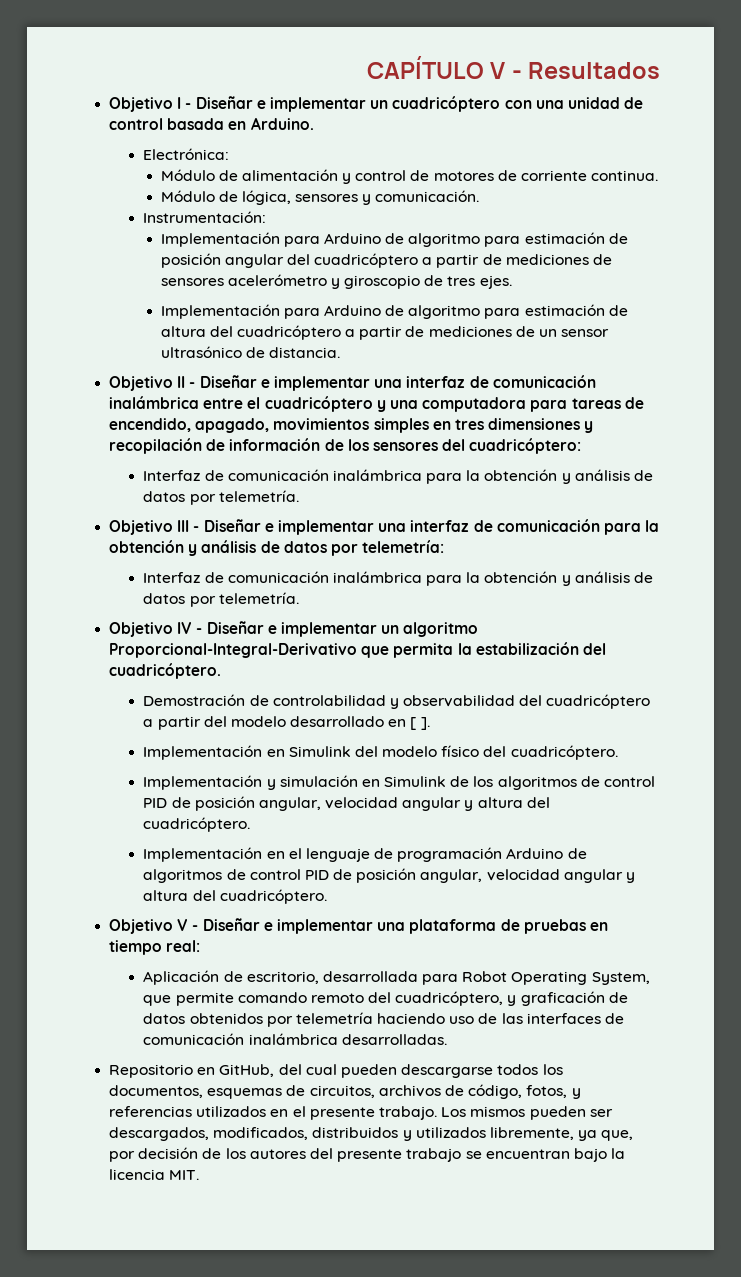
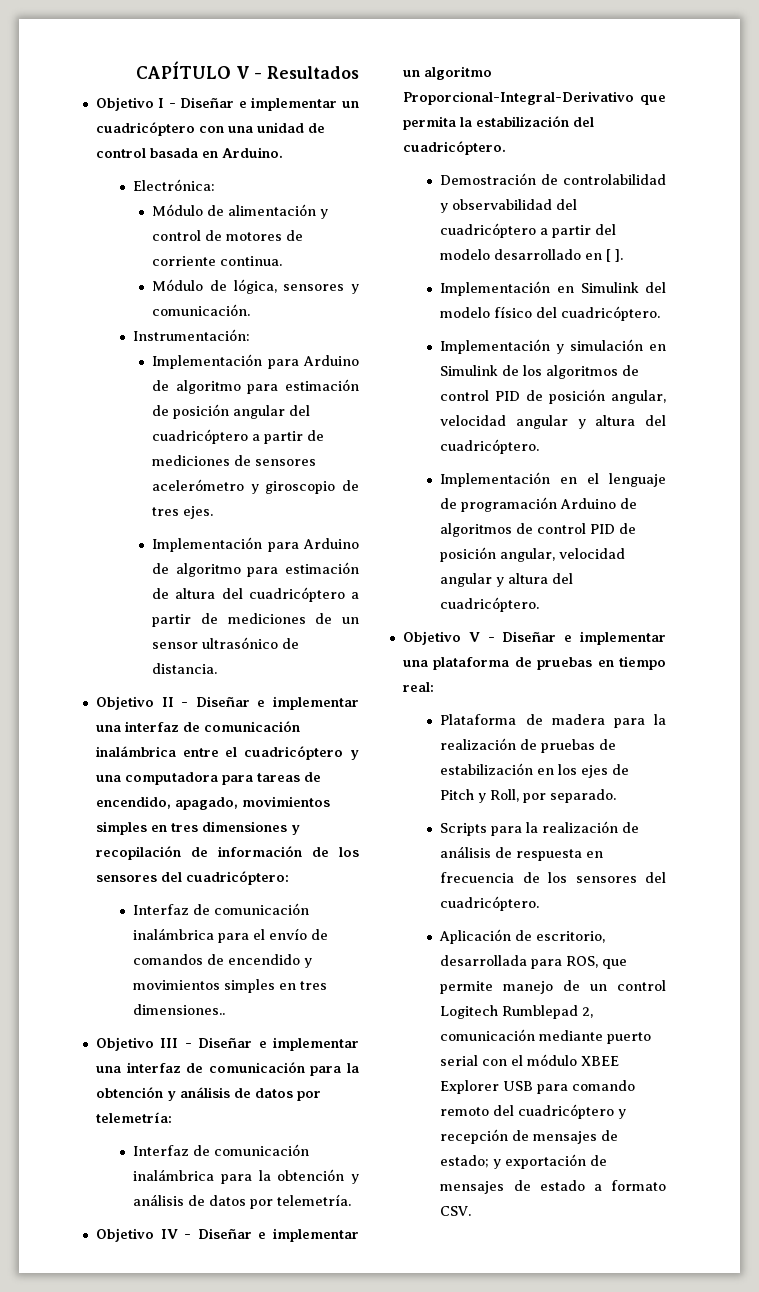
  Objetivo II - Diseñar e implementar una interfaz de comunicación inalámbrica entre el cuadricóptero y una computadora para tareas de encendido, apagado, movimientos simples en tres dimensiones y recopilación de información de los sensores del cuadricóptero:
- Interfaz de comunicación inalámbrica para la obtención y análisis de datos por telemetría.
+ Interfaz de comunicación inalámbrica para el envío de comandos de encendido y movimientos simples en tres dimensiones..
+ Plataforma de madera para la realización de pruebas de estabilización en los ejes de Pitch y Roll, por separado.
+ Scripts para la realización de análisis de respuesta en frecuencia de los sensores del cuadricóptero.
- Aplicación de escritorio, desarrollada para Robot Operating System, que permite comando remoto del cuadricóptero, y graficación de datos obtenidos por telemetría haciendo uso de las interfaces de comunicación inalámbrica desarrolladas.
- Repositorio en GitHub, del cual pueden descargarse todos los documentos, esquemas de circuitos, archivos de código, fotos, y referencias utilizados en el presente trabajo. Los mismos pueden ser descargados, modificados, distribuidos y utilizados libremente, ya que, por decisión de los autores del presente trabajo se encuentran bajo la licencia MIT.
+ Aplicación de escritorio, desarrollada para ROS, que permite manejo de un control Logitech Rumblepad 2, comunicación mediante puerto serial con el módulo XBEE Explorer USB para comando remoto del cuadricóptero y recepción de mensajes de estado; y exportación de mensajes de estado a formato CSV.

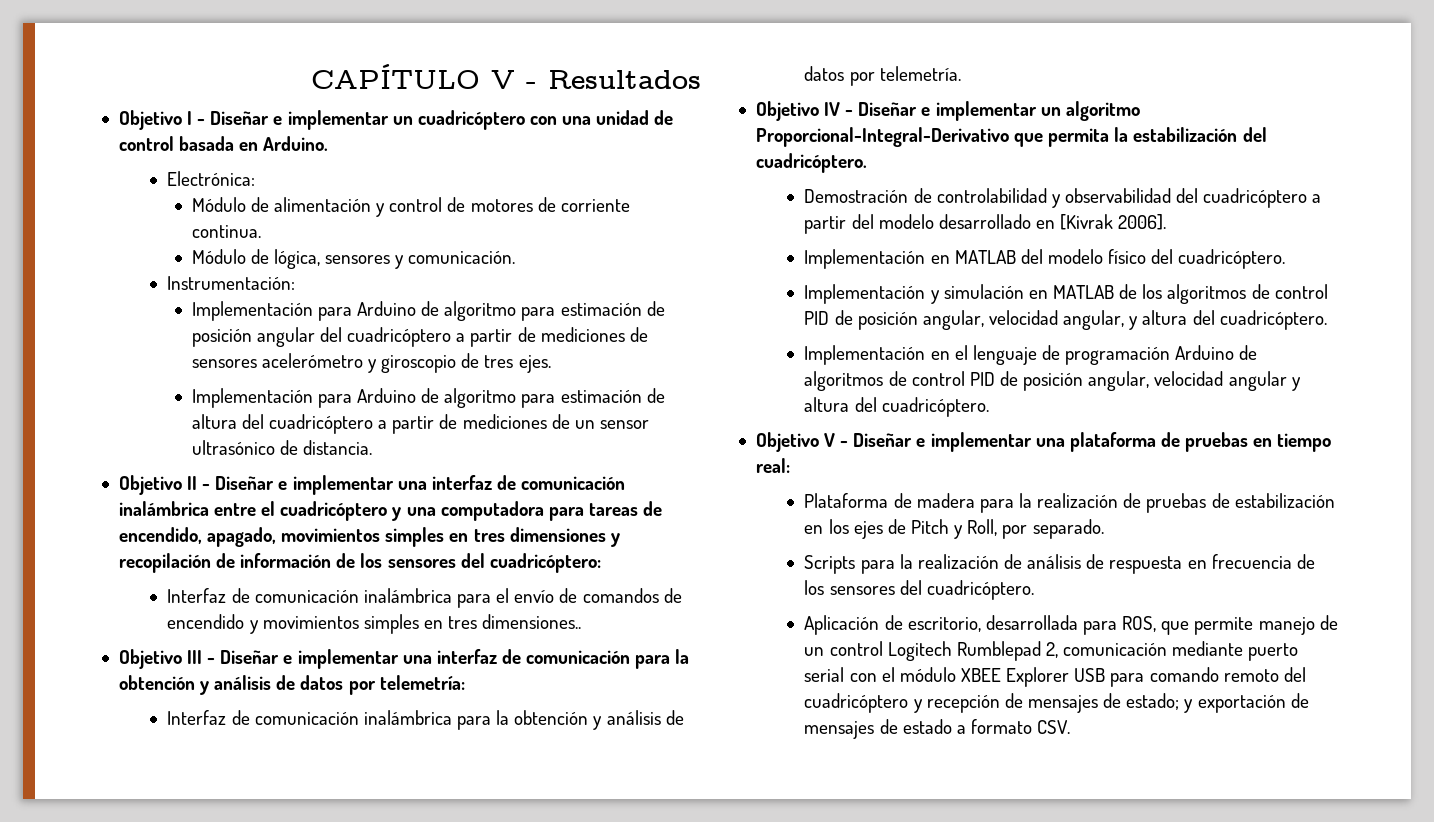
- Demostración de controlabilidad y observabilidad del cuadricóptero a partir del modelo desarrollado en [ ].
- Implementación en Simulink del modelo físico del cuadricóptero.
+ Demostración de controlabilidad y observabilidad del cuadricóptero a partir del modelo desarrollado en [Kivrak 2006].
+ Implementación en MATLAB del modelo físico del cuadricóptero.
- Implementación y simulación en Simulink de los algoritmos de control PID de posición angular, velocidad angular y altura del cuadricóptero.
+ Implementación y simulación en MATLAB de los algoritmos de control PID de posición angular, velocidad angular, y altura del cuadricóptero.

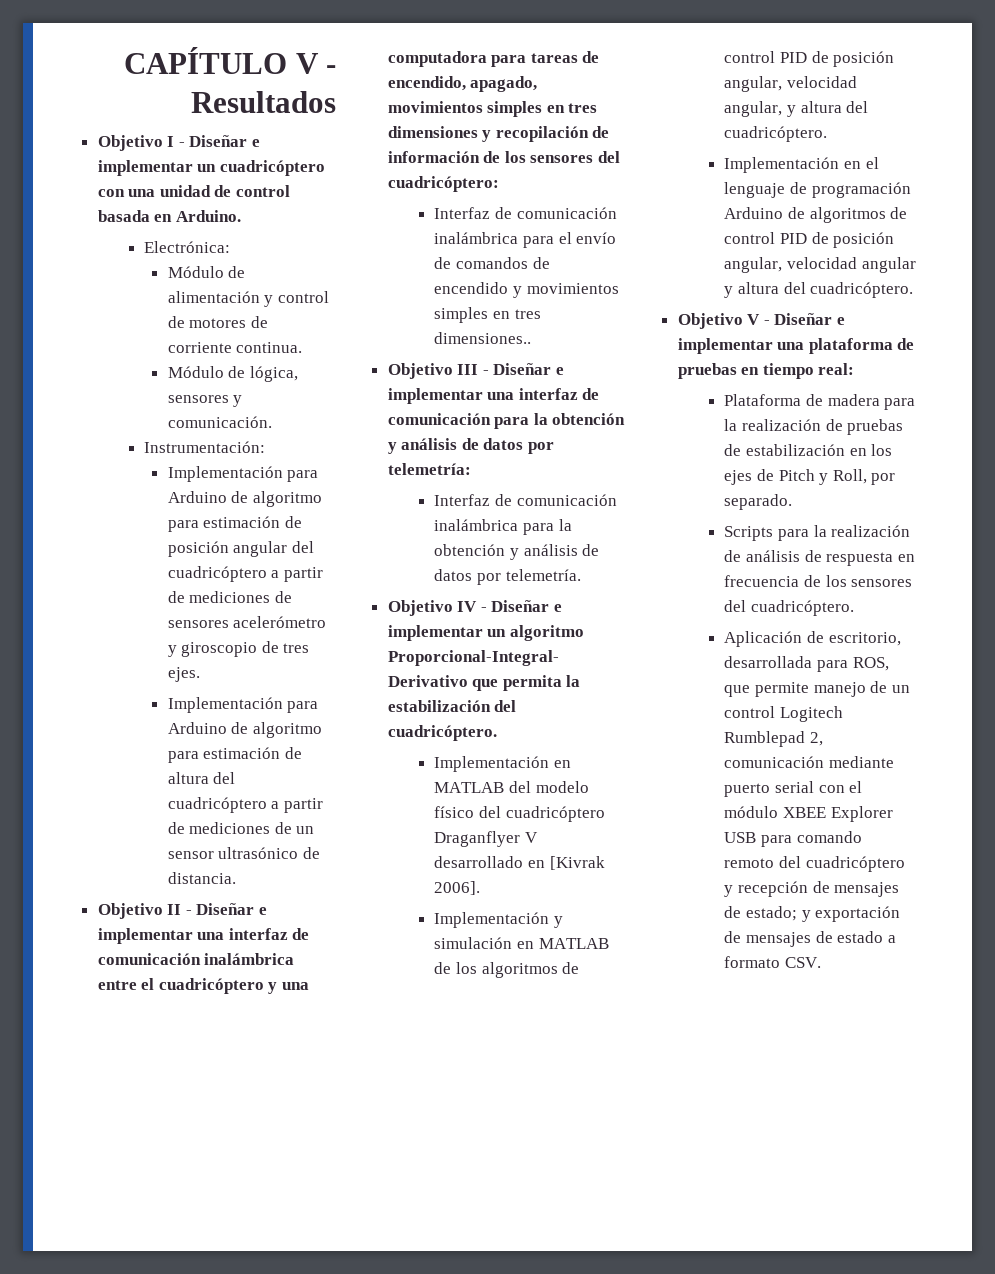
- Demostración de controlabilidad y observabilidad del cuadricóptero a partir del modelo desarrollado en [Kivrak 2006].
- Implementación en MATLAB del modelo físico del cuadricóptero.
+ Implementación en MATLAB del modelo físico del cuadricóptero Draganflyer V desarrollado en [Kivrak 2006].

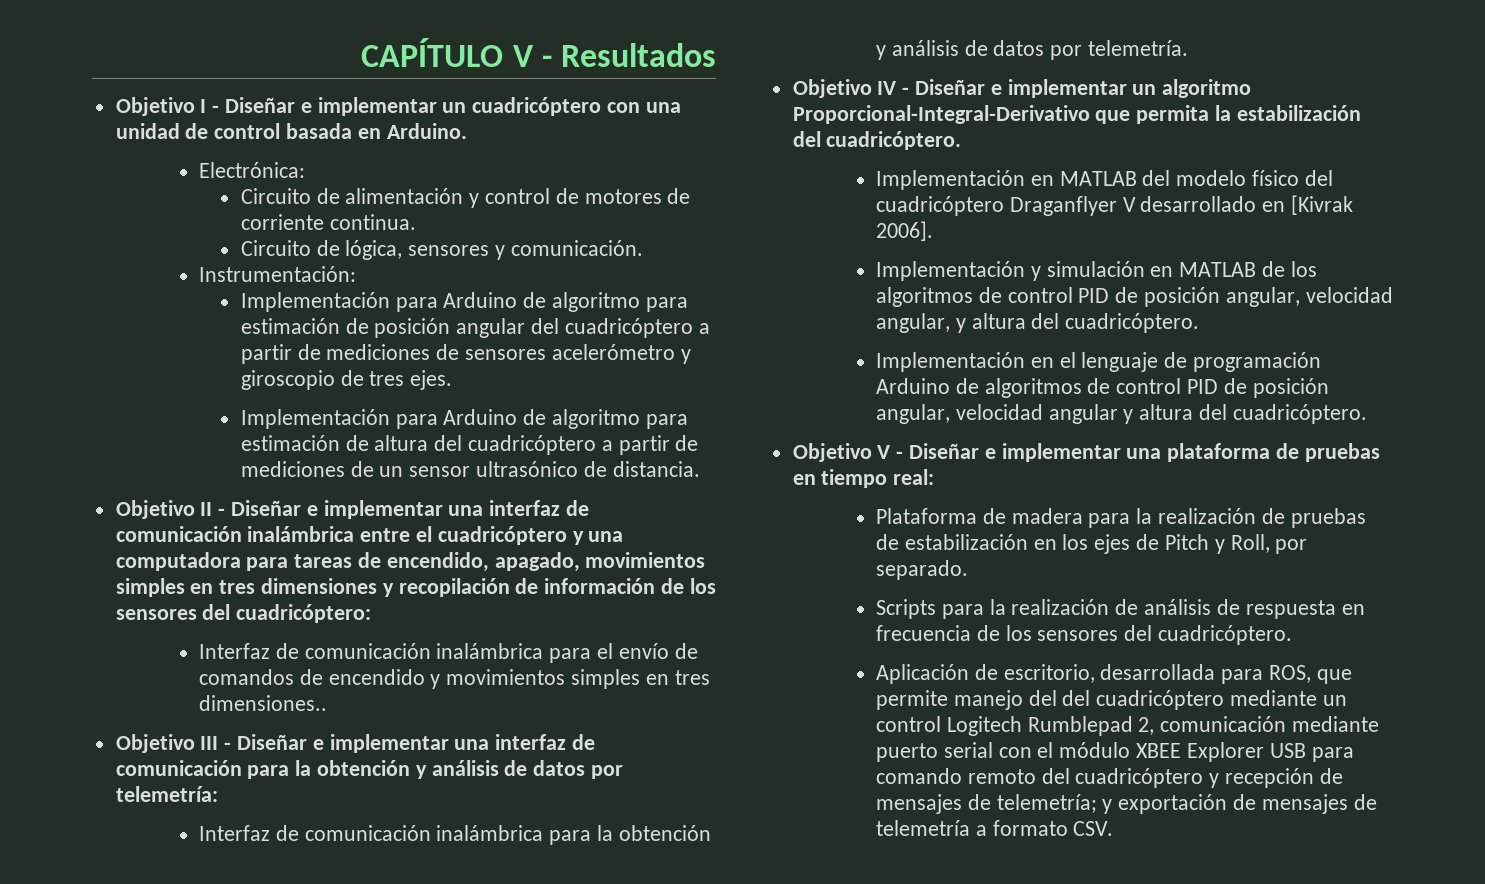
- Módulo de alimentación y control de motores de corriente continua.
+ Circuito de alimentación y control de motores de corriente continua.
- Módulo de lógica, sensores y comunicación.
+ Circuito de lógica, sensores y comunicación.
- Aplicación de escritorio, desarrollada para ROS, que permite manejo de un control Logitech Rumblepad 2, comunicación mediante puerto serial con el módulo XBEE Explorer USB para comando remoto del cuadricóptero y recepción de mensajes de estado; y exportación de mensajes de estado a formato CSV.
+ Aplicación de escritorio, desarrollada para ROS, que permite manejo del del cuadricóptero mediante un control Logitech Rumblepad 2, comunicación mediante puerto serial con el módulo XBEE Explorer USB para comando remoto del cuadricóptero y recepción de mensajes de telemetría; y exportación de mensajes de telemetría a formato CSV.

